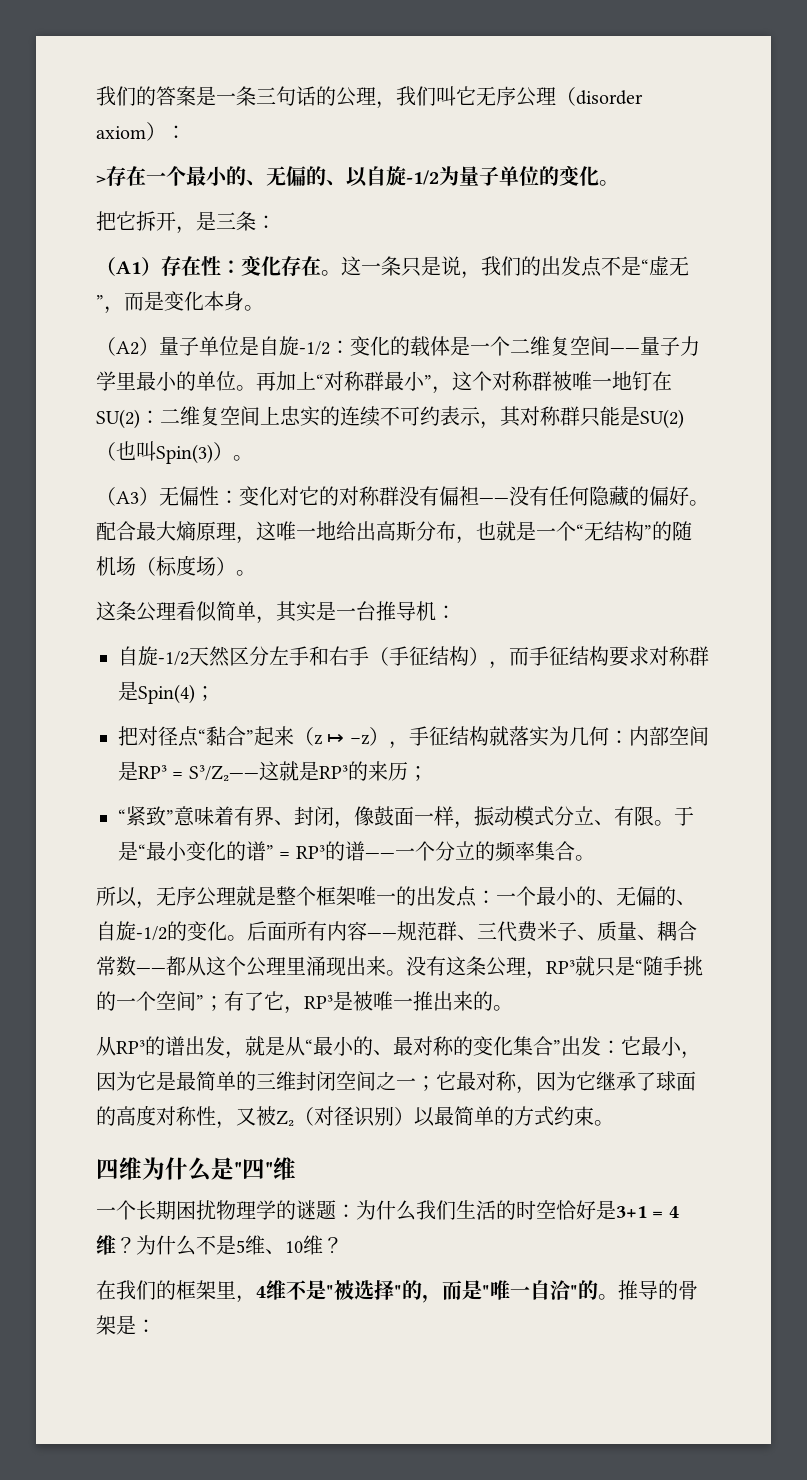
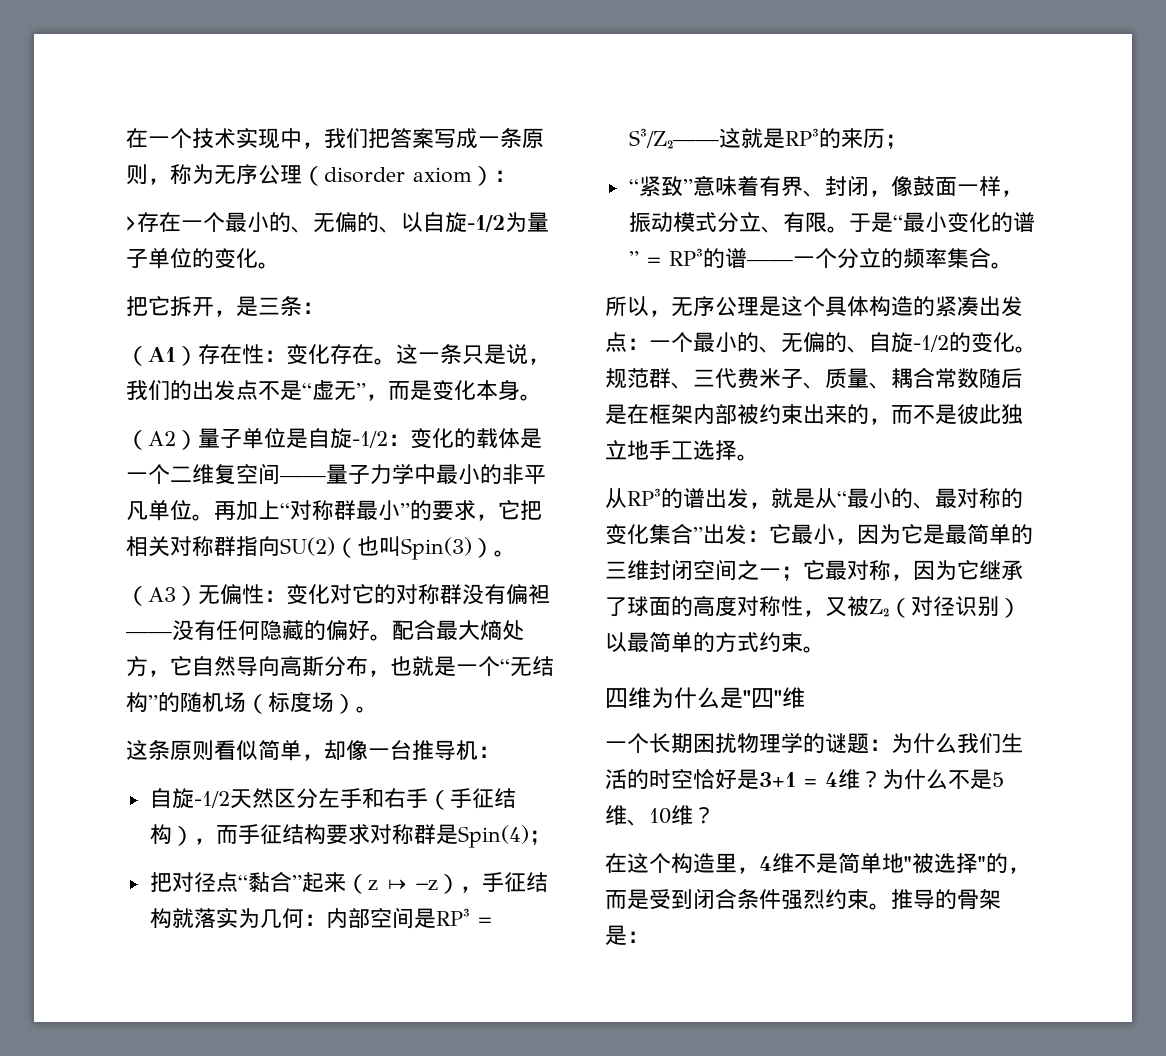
- 我们的答案是一条三句话的公理，我们叫它无序公理（disorder axiom）：
+ 在一个技术实现中，我们把答案写成一条原则，称为无序公理（disorder axiom）：
- （A2）量子单位是自旋-1/2：变化的载体是一个二维复空间——量子力学里最小的单位。
+ （A2）量子单位是自旋-1/2：变化的载体是一个二维复空间——量子力学中最小的非平凡单位。
- 再加上“对称群最小”，这个对称群被唯一地钉在SU(2)：二维复空间上忠实的连续不可约表示，其对称群只能是SU(2)（也叫Spin(3)）。
+ 再加上“对称群最小”的要求，它把相关对称群指向SU(2)（也叫Spin(3)）。
- 配合最大熵原理，这唯一地给出高斯分布，也就是一个“无结构”的随机场（标度场）。
+ 配合最大熵处方，它自然导向高斯分布，也就是一个“无结构”的随机场（标度场）。
- 这条公理看似简单，其实是一台推导机：
+ 这条原则看似简单，却像一台推导机：
- 所以，无序公理就是整个框架唯一的出发点：一个最小的、无偏的、自旋-1/2的变化。
+ 所以，无序公理是这个具体构造的紧凑出发点：一个最小的、无偏的、自旋-1/2的变化。
- 后面所有内容——规范群、三代费米子、质量、耦合常数——都从这个公理里涌现出来。没有这条公理，RP³就只是“随手挑的一个空间”；有了它，RP³是被唯一推出来的。
+ 规范群、三代费米子、质量、耦合常数随后是在框架内部被约束出来的，而不是彼此独立地手工选择。
- 在我们的框架里，4维不是"被选择"的，而是"唯一自洽"的。
+ 在这个构造里，4维不是简单地"被选择"的，而是受到闭合条件强烈约束。

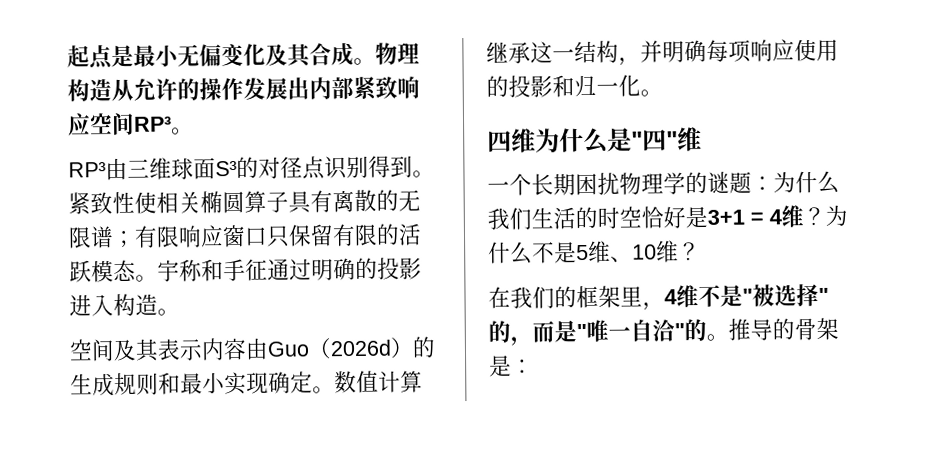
- 在一个技术实现中，我们把答案写成一条原则，称为无序公理（disorder axiom）：
- >存在一个最小的、无偏的、以自旋-1/2为量子单位的变化。
- 把它拆开，是三条：
- （A1）存在性：变化存在。这一条只是说，我们的出发点不是“虚无”，而是变化本身。
- （A2）量子单位是自旋-1/2：变化的载体是一个二维复空间——量子力学中最小的非平凡单位。再加上“对称群最小”的要求，它把相关对称群指向SU(2)（也叫Spin(3)）。
- （A3）无偏性：变化对它的对称群没有偏袒——没有任何隐藏的偏好。配合最大熵处方，它自然导向高斯分布，也就是一个“无结构”的随机场（标度场）。
- 这条原则看似简单，却像一台推导机：
- 自旋-1/2天然区分左手和右手（手征结构），而手征结构要求对称群是Spin(4)；
- 把对径点“黏合”起来（z ↦ −z），手征结构就落实为几何：内部空间是RP³ = S³/Z₂——这就是RP³的来历；
- “紧致”意味着有界、封闭，像鼓面一样，振动模式分立、有限。于是“最小变化的谱” = RP³的谱——一个分立的频率集合。
- 所以，无序公理是这个具体构造的紧凑出发点：一个最小的、无偏的、自旋-1/2的变化。规范群、三代费米子、质量、耦合常数随后是在框架内部被约束出来的，而不是彼此独立地手工选择。
- 从RP³的谱出发，就是从“最小的、最对称的变化集合”出发：它最小，因为它是最简单的三维封闭空间之一；它最对称，因为它继承了球面的高度对称性，又被Z₂（对径识别）以最简单的方式约束。
+ 起点是最小无偏变化及其合成。物理构造从允许的操作发展出内部紧致响应空间RP³。
+ RP³由三维球面S³的对径点识别得到。紧致性使相关椭圆算子具有离散的无限谱；有限响应窗口只保留有限的活跃模态。宇称和手征通过明确的投影进入构造。
+ 空间及其表示内容由Guo（2026d）的生成规则和最小实现确定。数值计算继承这一结构，并明确每项响应使用的投影和归一化。
- 在这个构造里，4维不是简单地"被选择"的，而是受到闭合条件强烈约束。
+ 在我们的框架里，4维不是"被选择"的，而是"唯一自洽"的。

